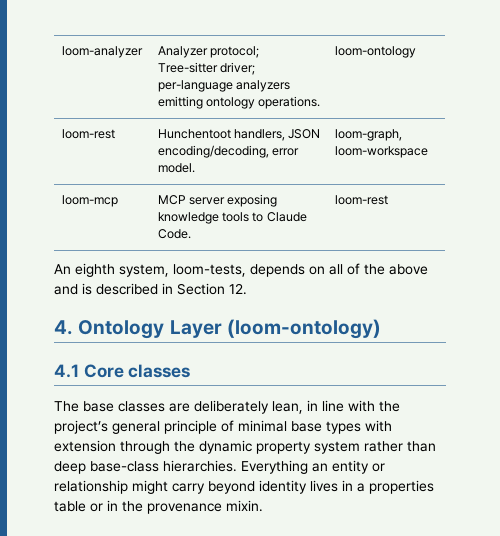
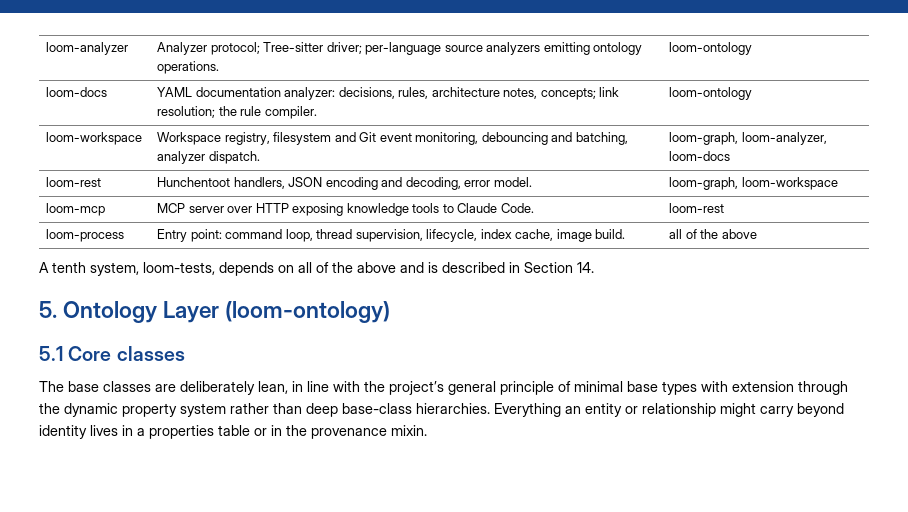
- loom-analyzer | Analyzer protocol; Tree-sitter driver; per-language analyzers emitting ontology operations. | loom-ontology
+ loom-analyzer | Analyzer protocol; Tree-sitter driver; per-language source analyzers emitting ontology operations. | loom-ontology
+ loom-docs | YAML documentation analyzer: decisions, rules, architecture notes, concepts; link resolution; the rule compiler. | loom-ontology
+ loom-workspace | Workspace registry, filesystem and Git event monitoring, debouncing and batching, analyzer dispatch. | loom-graph, loom-analyzer, loom-docs
- loom-rest | Hunchentoot handlers, JSON encoding/decoding, error model. | loom-graph, loom-workspace
+ loom-rest | Hunchentoot handlers, JSON encoding and decoding, error model. | loom-graph, loom-workspace
- loom-mcp | MCP server exposing knowledge tools to Claude Code. | loom-rest
+ loom-mcp | MCP server over HTTP exposing knowledge tools to Claude Code. | loom-rest
- An eighth system, loom-tests, depends on all of the above and is described in Section 12.
- 4. Ontology Layer (loom-ontology)
+ loom-process | Entry point: command loop, thread supervision, lifecycle, index cache, image build. | all of the above
+ A tenth system, loom-tests, depends on all of the above and is described in Section 14.
+ 5. Ontology Layer (loom-ontology)
- 4.1 Core classes
+ 5.1 Core classes

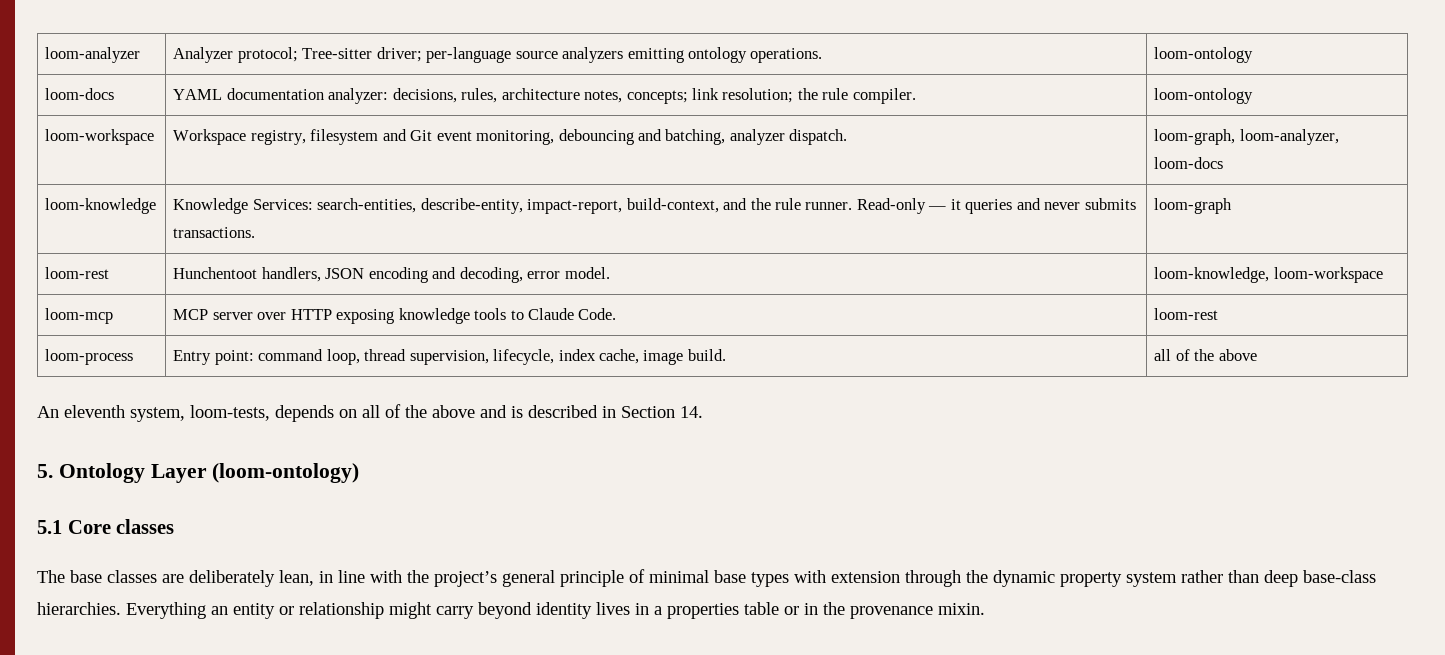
+ loom-knowledge | Knowledge Services: search-entities, describe-entity, impact-report, build-context, and the rule runner. Read-only — it queries and never submits transactions. | loom-graph
- loom-rest | Hunchentoot handlers, JSON encoding and decoding, error model. | loom-graph, loom-workspace
+ loom-rest | Hunchentoot handlers, JSON encoding and decoding, error model. | loom-knowledge, loom-workspace
- A tenth system, loom-tests, depends on all of the above and is described in Section 14.
+ An eleventh system, loom-tests, depends on all of the above and is described in Section 14.

